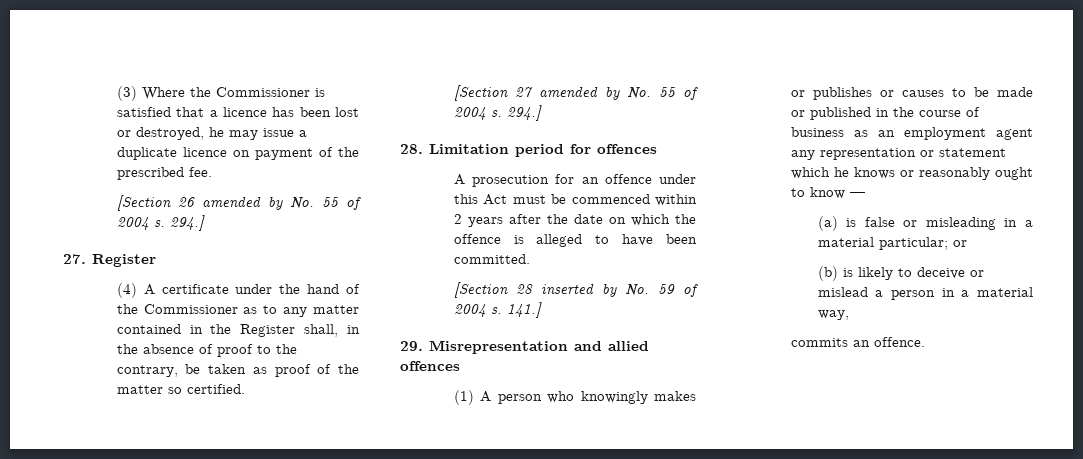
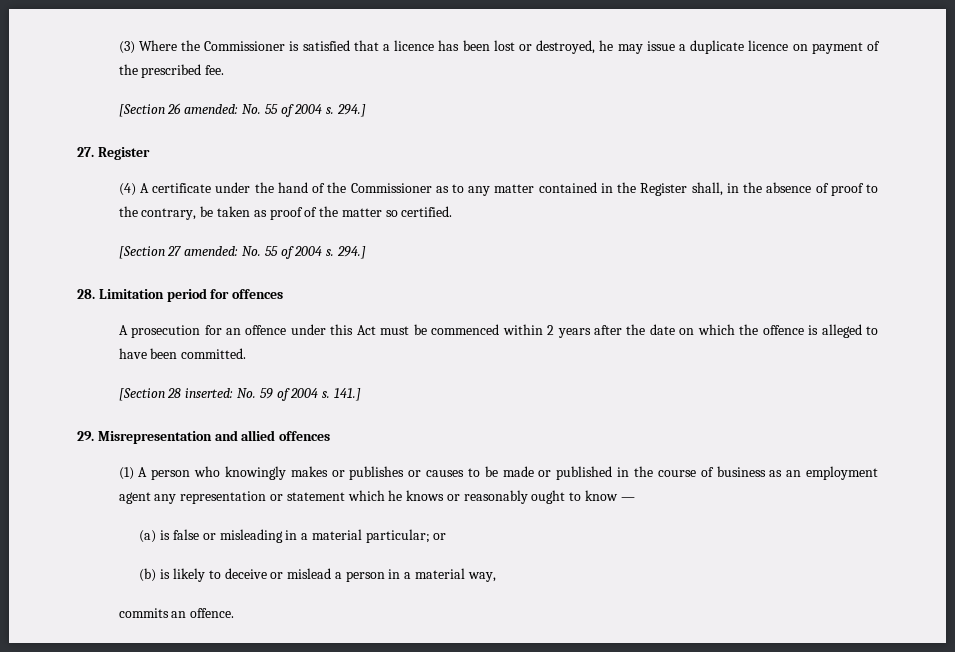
- [Section 26 amended by No. 55 of 2004 s.
+ [Section 26 amended: No. 55 of 2004 s.
- [Section 27 amended by No. 55 of 2004 s.
+ [Section 27 amended: No. 55 of 2004 s.
- [Section 28 inserted by No. 59 of 2004 s.
+ [Section 28 inserted: No. 59 of 2004 s.

